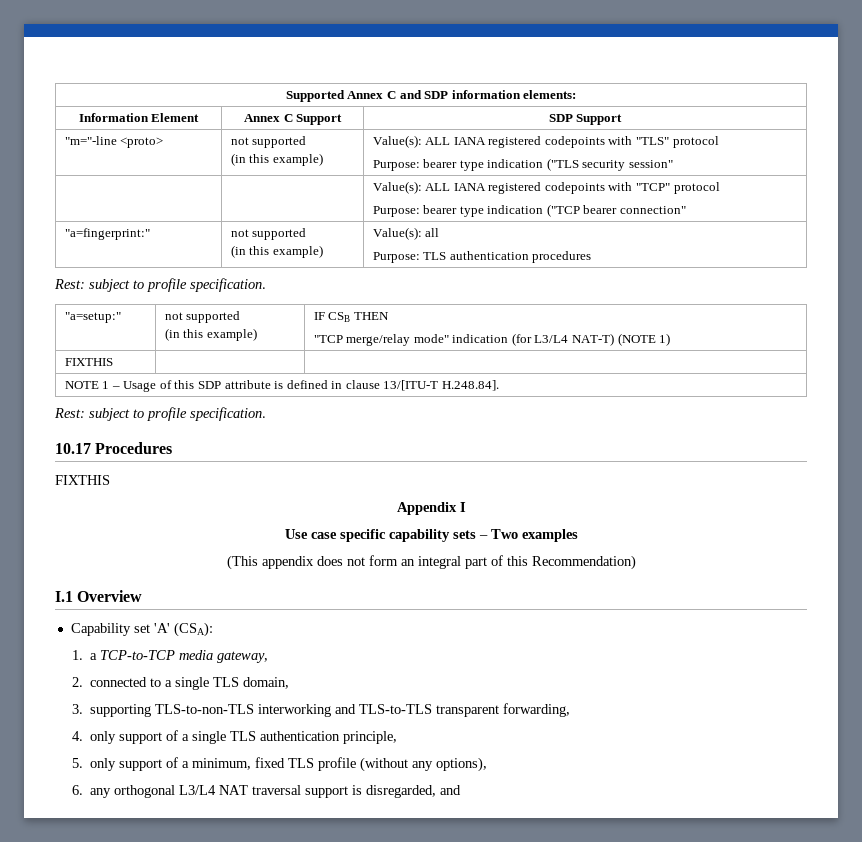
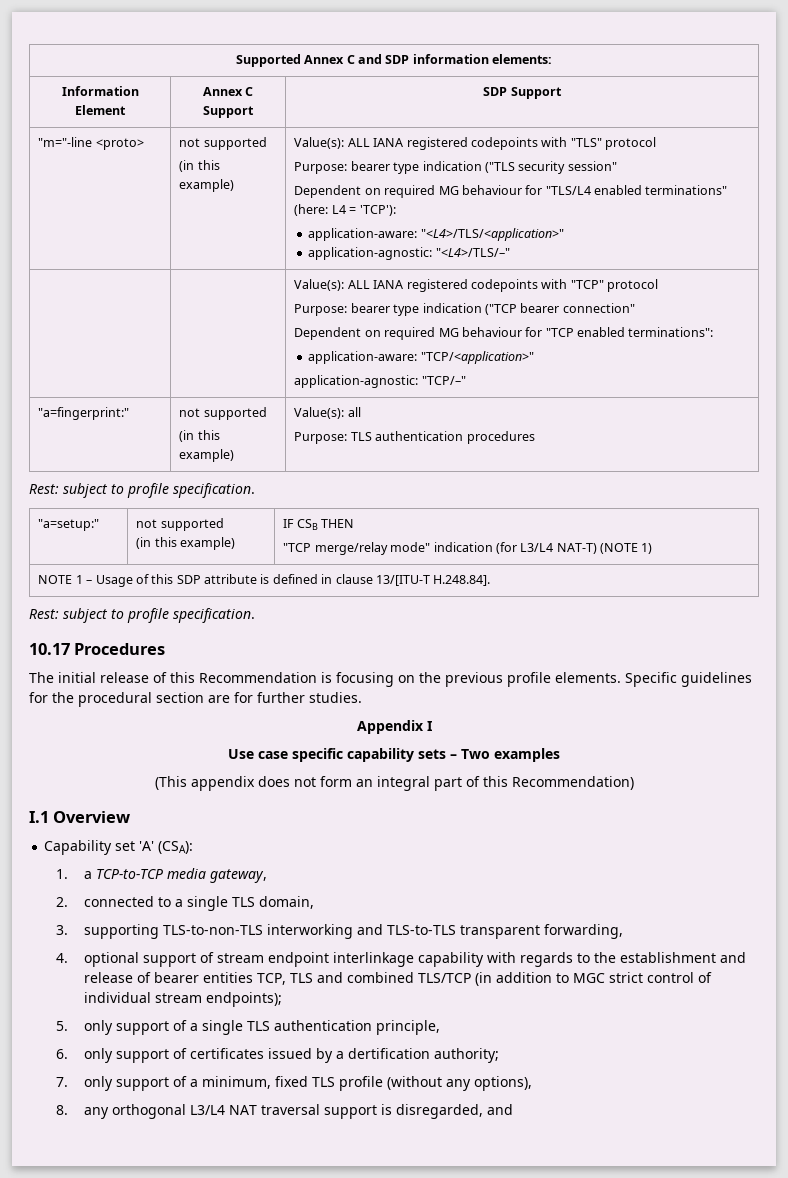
  "m="-line <proto> | not supported
  (in this example) | Value(s): ALL IANA registered codepoints with "TLS" protocol
  Purpose: bearer type indication ("TLS security session"
+ Dependent on required MG behaviour for "TLS/L4 enabled terminations" (here: L4 = 'TCP'):
+ application-aware: "<L4>/TLS/<application>"
+ application-agnostic: "<L4>/TLS/–"
  | | Value(s): ALL IANA registered codepoints with "TCP" protocol
  Purpose: bearer type indication ("TCP bearer connection"
+ Dependent on required MG behaviour for "TCP enabled terminations":
+ application-aware: "TCP/<application>"
+ application-agnostic: "TCP/–"
- FIXTHIS | |
  10.17 Procedures
- FIXTHIS
+ The initial release of this Recommendation is focusing on the previous profile elements. Specific guidelines for the procedural section are for further studies.
- 4. only support of a single TLS authentication principle,
+ 4. optional support of stream endpoint interlinkage capability with regards to the establishment and release of bearer entities TCP, TLS and combined TLS/TCP (in addition to MGC strict control of individual stream endpoints);
+ 5. only support of a single TLS authentication principle,
- 5. only support of a minimum, fixed TLS profile (without any options),
+ 6. only support of certificates issued by a dertification authority;
+ 7. only support of a minimum, fixed TLS profile (without any options),
- 6. any orthogonal L3/L4 NAT traversal support is disregarded, and
+ 8. any orthogonal L3/L4 NAT traversal support is disregarded, and

